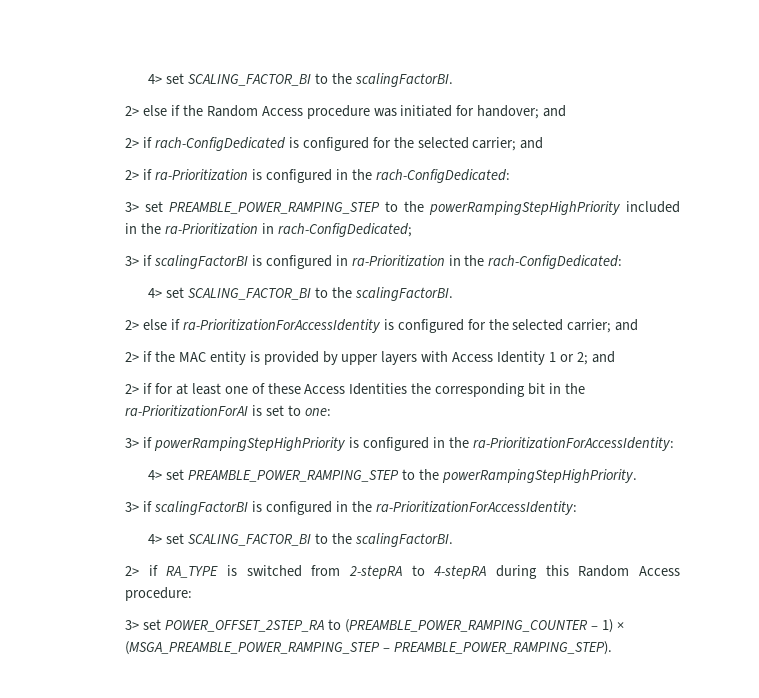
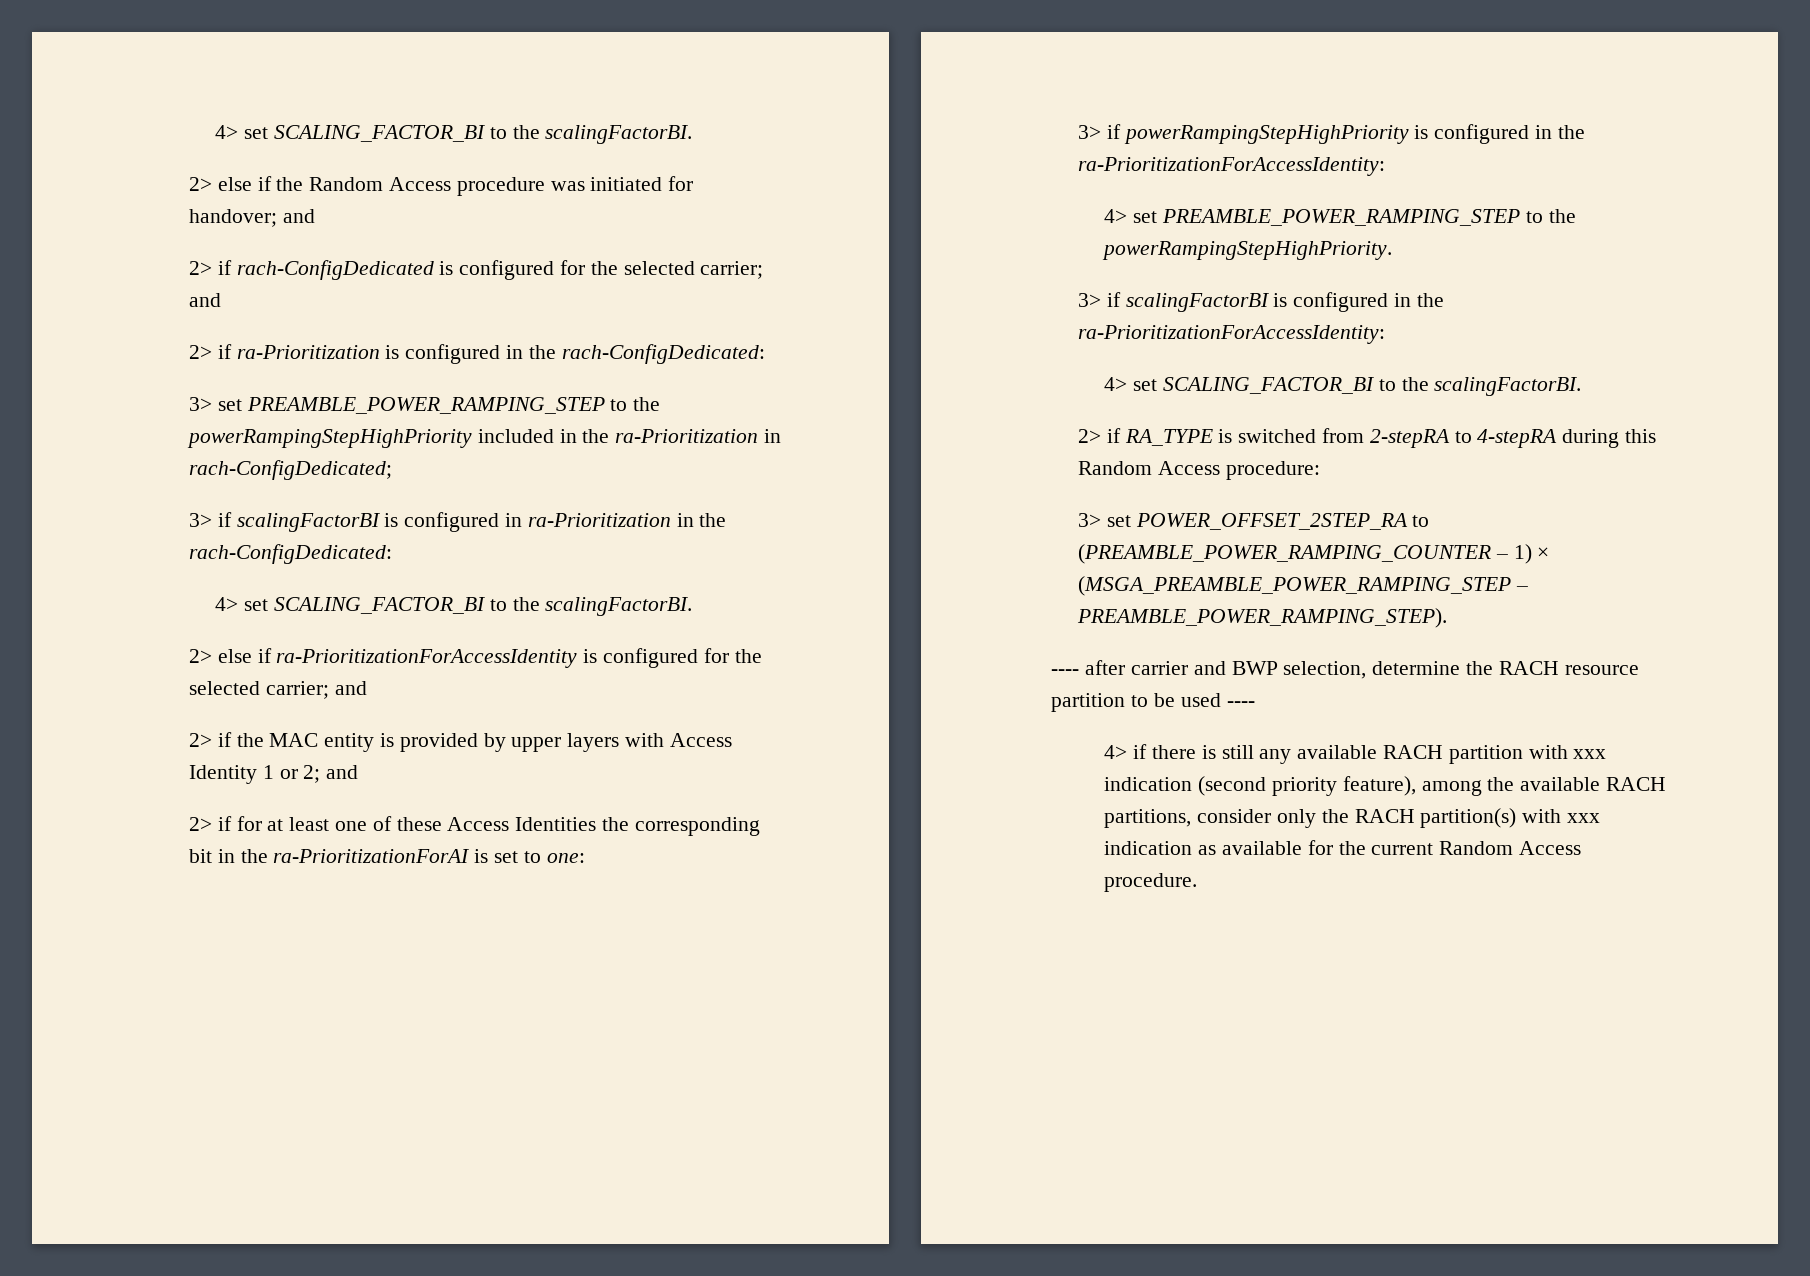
+ ---- after carrier and BWP selection, determine the RACH resource partition to be used ----
+ 4> if there is still any available RACH partition with xxx indication (second priority feature), among the available RACH partitions, consider only the RACH partition(s) with xxx indication as available for the current Random Access procedure.

